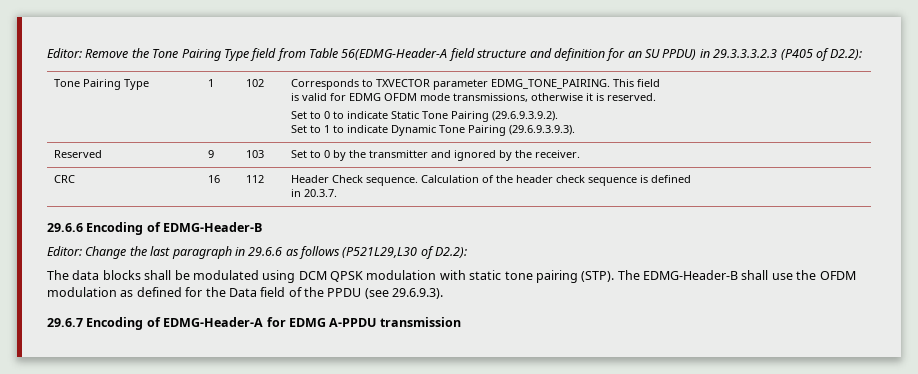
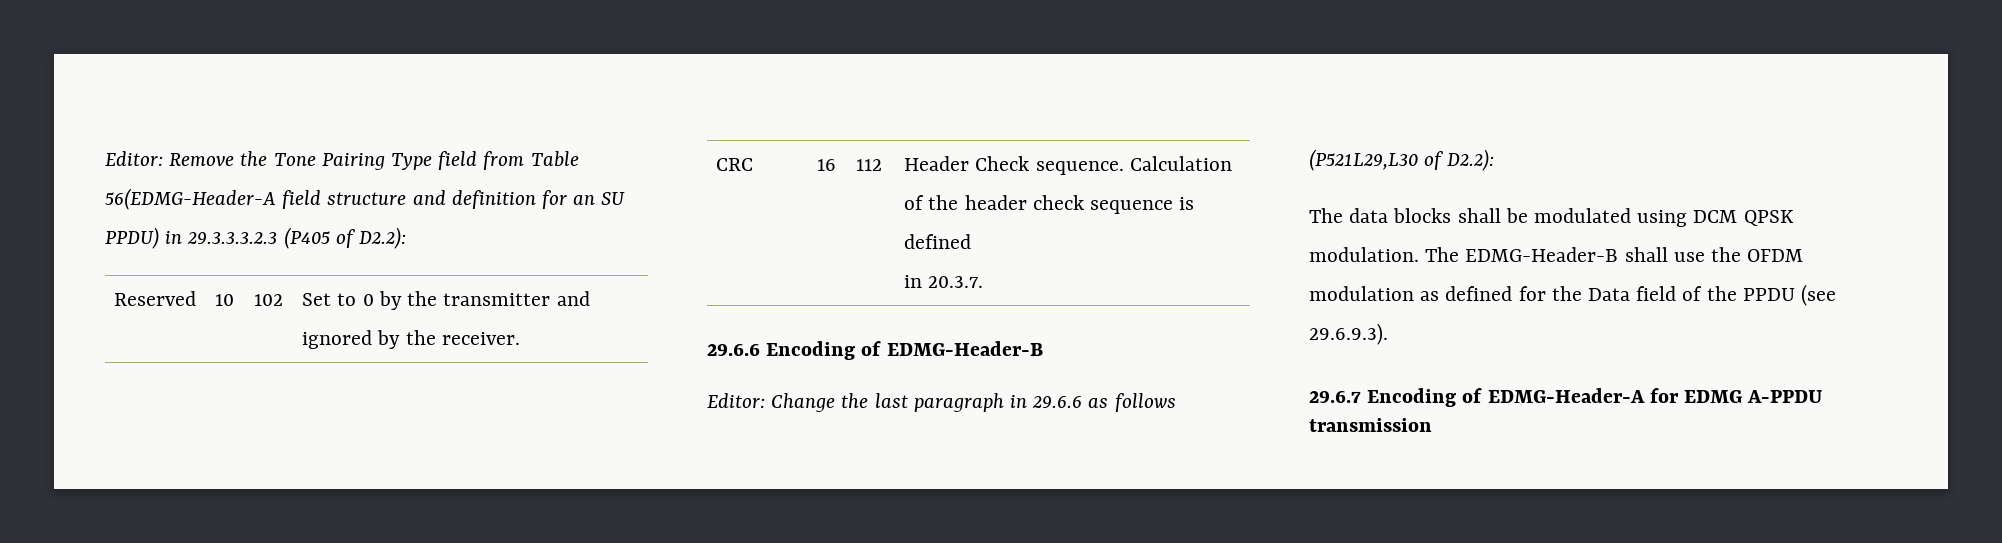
- Tone Pairing Type | 1 | 102 | Corresponds to TXVECTOR parameter EDMG_TONE_PAIRING. This field
- is valid for EDMG OFDM mode transmissions, otherwise it is reserved.
- Set to 0 to indicate Static Tone Pairing (29.6.9.3.9.2).
- Set to 1 to indicate Dynamic Tone Pairing (29.6.9.3.9.3).
- Reserved | 9 | 103 | Set to 0 by the transmitter and ignored by the receiver.
+ Reserved | 10 | 102 | Set to 0 by the transmitter and ignored by the receiver.
- The data blocks shall be modulated using DCM QPSK modulation with static tone pairing (STP).
+ The data blocks shall be modulated using DCM QPSK modulation.

